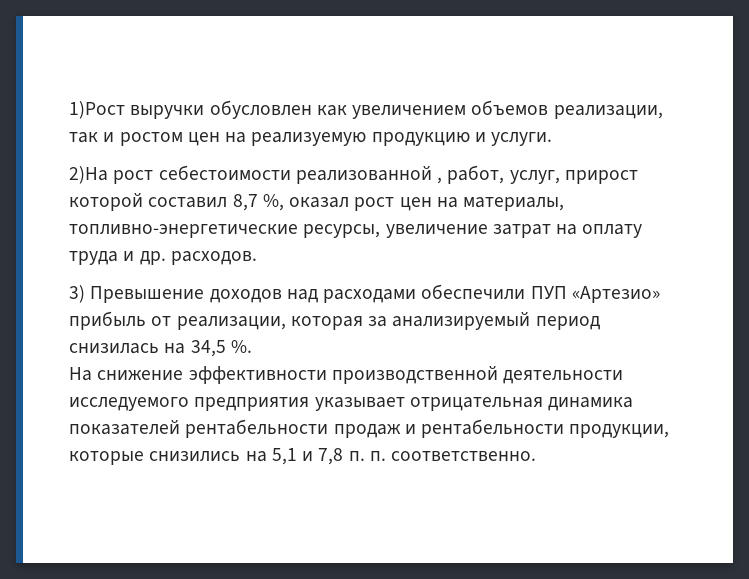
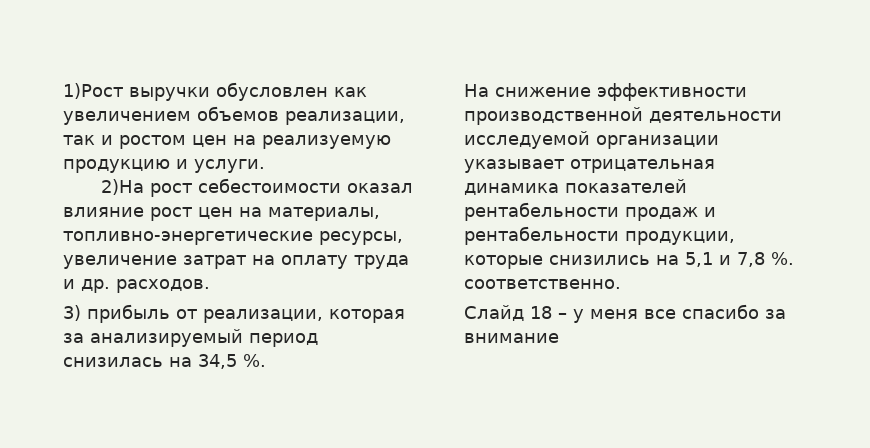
- 2)На рост себестоимости реализованной , работ, услуг, прирост которой составил 8,7 %, оказал рост цен на материалы, топливно-энергетические ресурсы, увеличение затрат на оплату труда и др. расходов.
+ 2)На рост себестоимости оказал влияние рост цен на материалы, топливно-энергетические ресурсы, увеличение затрат на оплату труда и др. расходов.
- 3) Превышение доходов над расходами обеспечили ПУП «Артезио» прибыль от реализации, которая за анализируемый период снизилась на 34,5 %.
+ 3) прибыль от реализации, которая за анализируемый период снизилась на 34,5 %.
- На снижение эффективности производственной деятельности исследуемого предприятия указывает отрицательная динамика показателей рентабельности продаж и рентабельности продукции, которые снизились на 5,1 и 7,8 п. п. соответственно.
+ На снижение эффективности производственной деятельности исследуемой организации указывает отрицательная динамика показателей рентабельности продаж и рентабельности продукции, которые снизились на 5,1 и 7,8 %. соответственно.
+ Слайд 18 – у меня все спасибо за внимание

